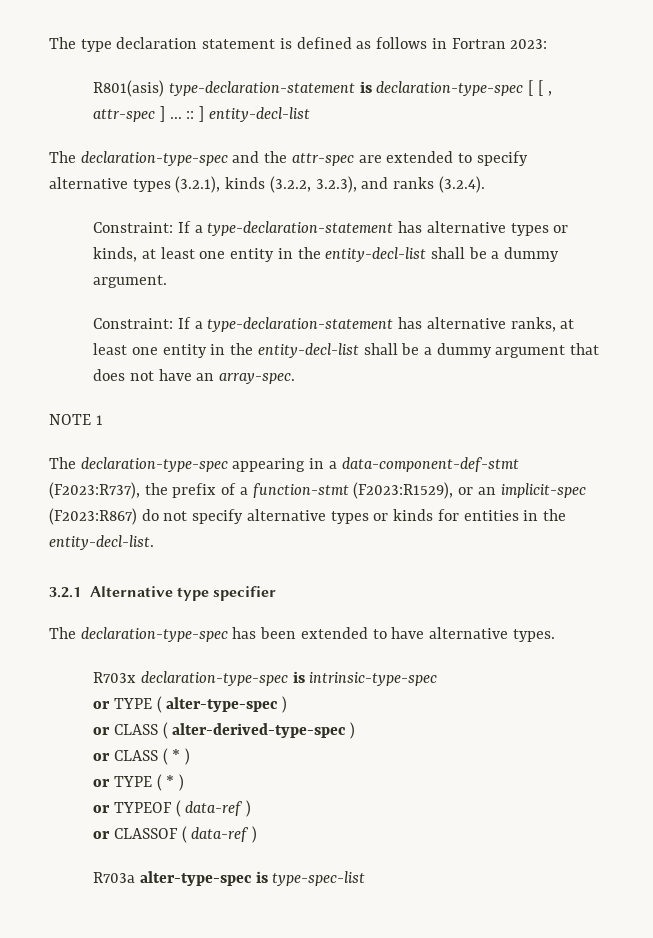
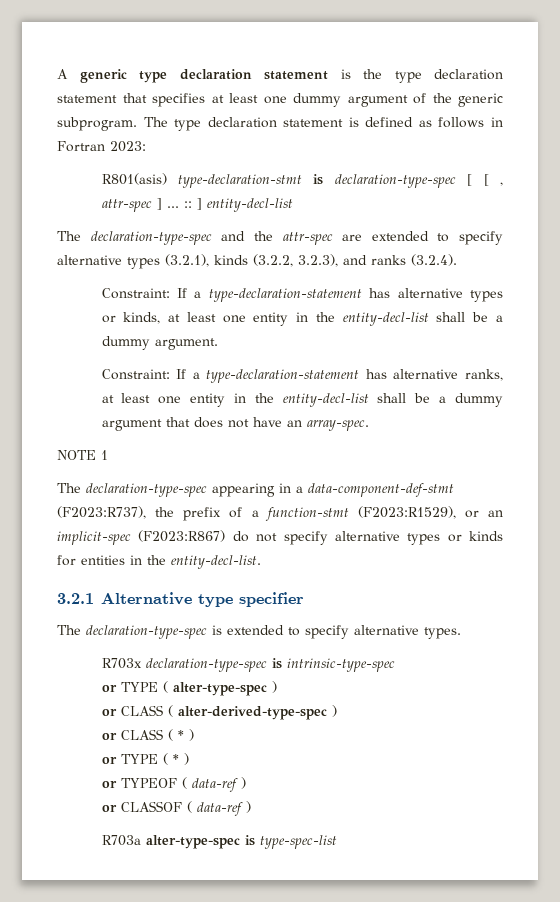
+ A generic type declaration statement is the type declaration statement that specifies at least one dummy argument of the generic subprogram.
- R801(asis) type-declaration-statement is declaration-type-spec [ [ , attr-spec ] ... :: ] entity-decl-list
+ R801(asis) type-declaration-stmt is declaration-type-spec [ [ , attr-spec ] ... :: ] entity-decl-list
- The declaration-type-spec has been extended to have alternative types.
+ The declaration-type-spec is extended to specify alternative types.

